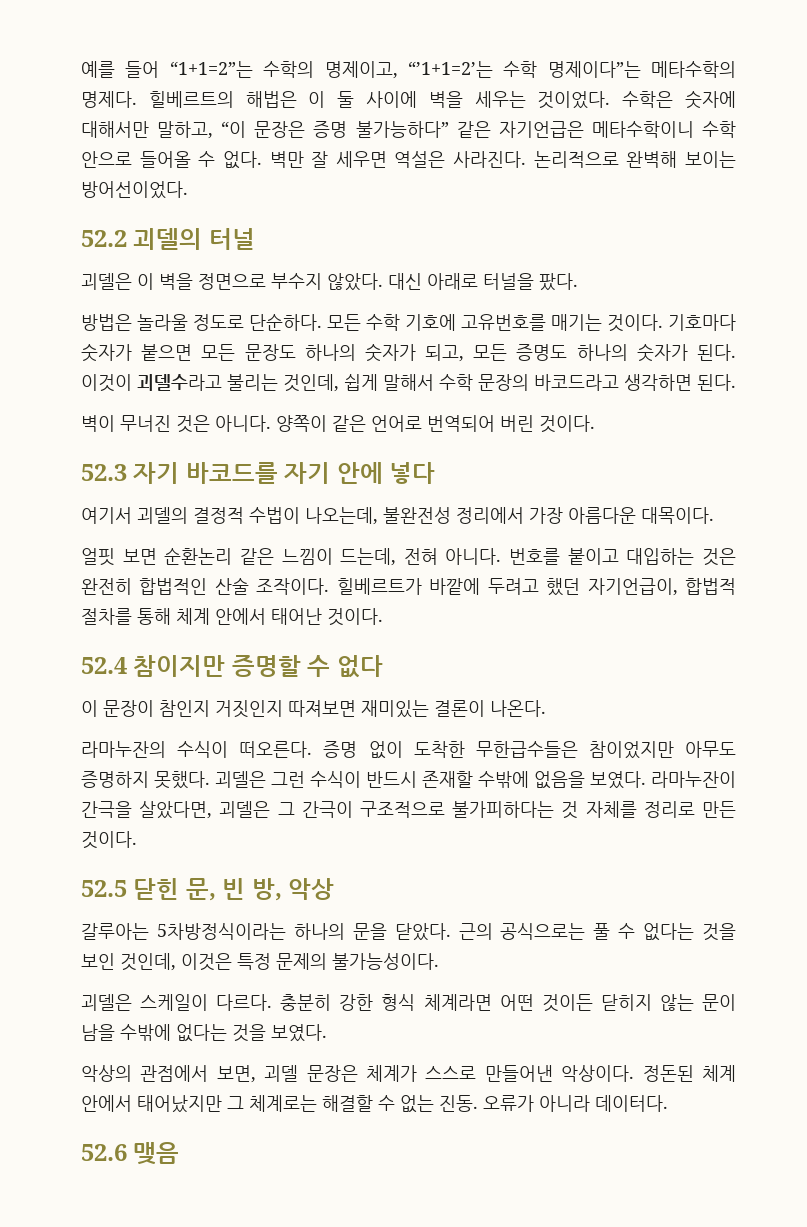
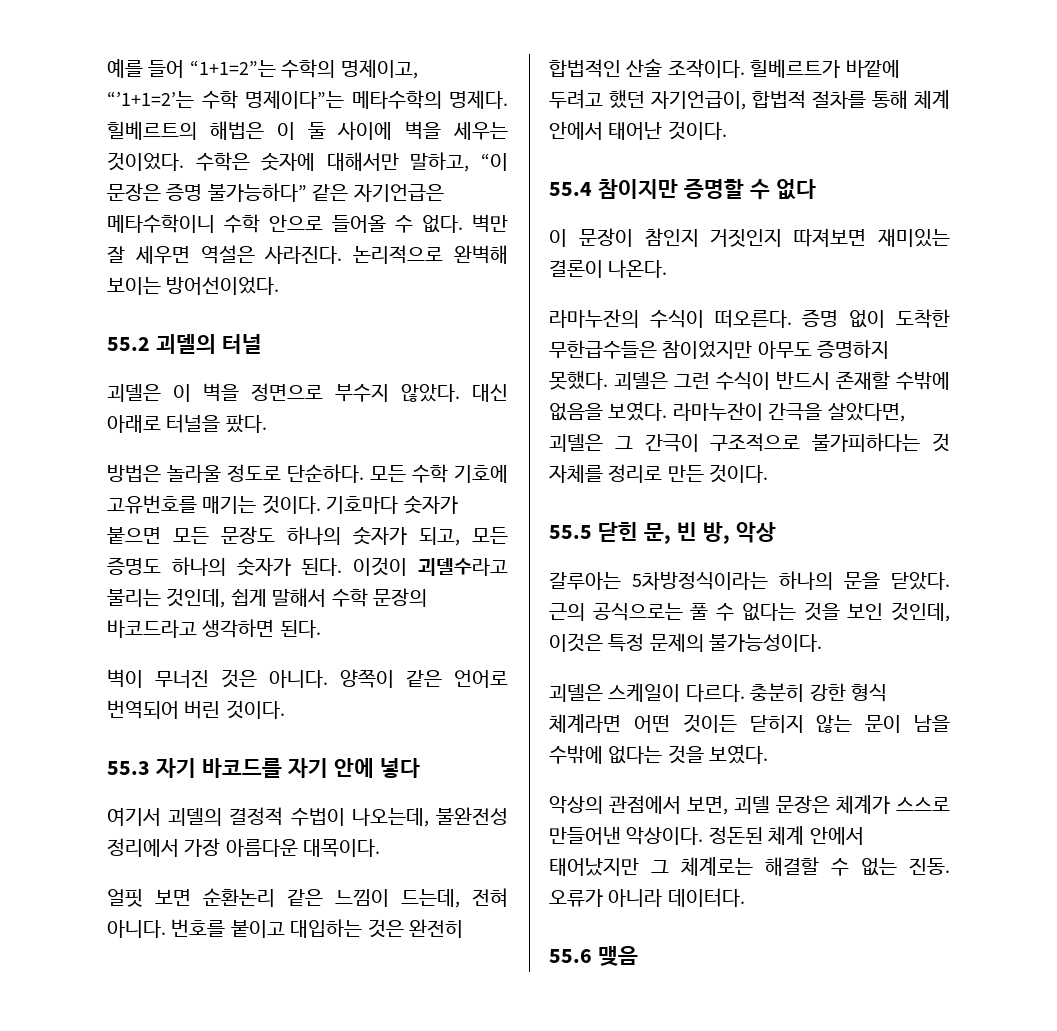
- 52.2 괴델의 터널
+ 55.2 괴델의 터널
- 52.3 자기 바코드를 자기 안에 넣다
+ 55.3 자기 바코드를 자기 안에 넣다
- 52.4 참이지만 증명할 수 없다
+ 55.4 참이지만 증명할 수 없다
- 52.5 닫힌 문, 빈 방, 악상
+ 55.5 닫힌 문, 빈 방, 악상
- 52.6 맺음
+ 55.6 맺음

